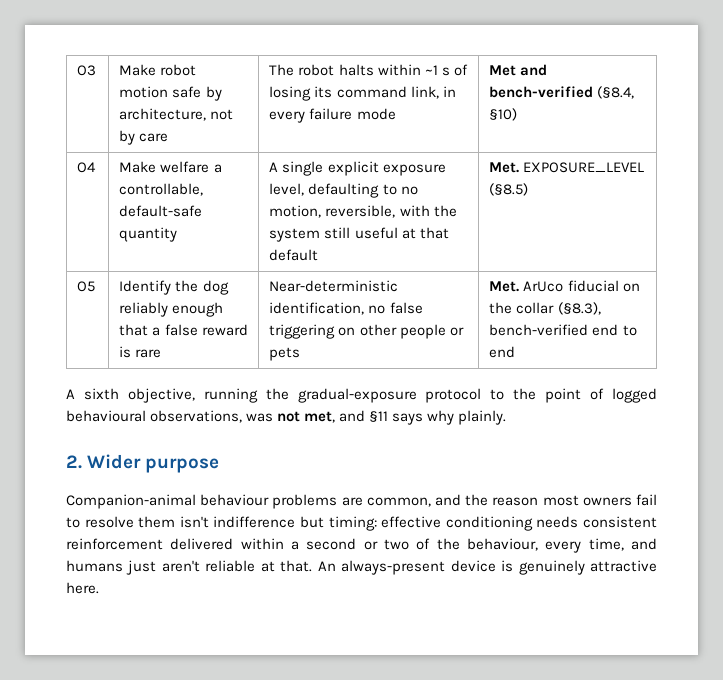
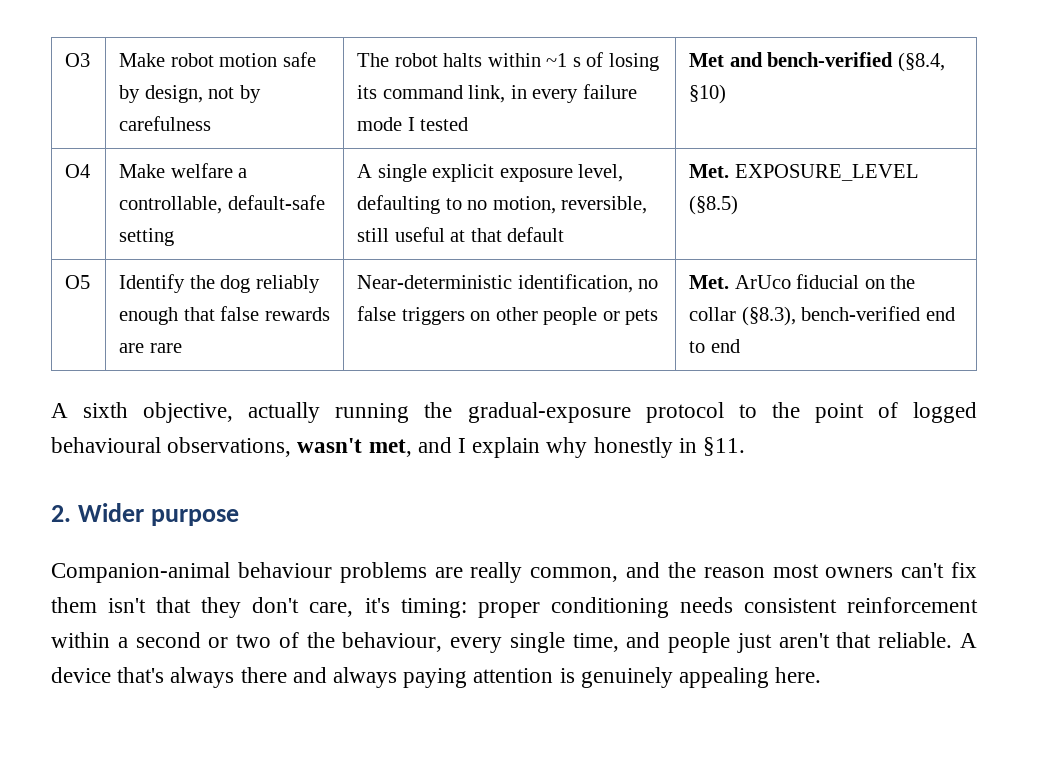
- O3 | Make robot motion safe by architecture, not by care | The robot halts within ~1 s of losing its command link, in every failure mode | Met and bench-verified (§8.4, §10)
+ O3 | Make robot motion safe by design, not by carefulness | The robot halts within ~1 s of losing its command link, in every failure mode I tested | Met and bench-verified (§8.4, §10)
- O4 | Make welfare a controllable, default-safe quantity | A single explicit exposure level, defaulting to no motion, reversible, with the system still useful at that default | Met. EXPOSURE_LEVEL (§8.5)
+ O4 | Make welfare a controllable, default-safe setting | A single explicit exposure level, defaulting to no motion, reversible, still useful at that default | Met. EXPOSURE_LEVEL (§8.5)
- O5 | Identify the dog reliably enough that a false reward is rare | Near-deterministic identification, no false triggering on other people or pets | Met. ArUco fiducial on the collar (§8.3), bench-verified end to end
+ O5 | Identify the dog reliably enough that false rewards are rare | Near-deterministic identification, no false triggers on other people or pets | Met. ArUco fiducial on the collar (§8.3), bench-verified end to end
- A sixth objective, running the gradual-exposure protocol to the point of logged behavioural observations, was not met, and §11 says why plainly.
+ A sixth objective, actually running the gradual-exposure protocol to the point of logged behavioural observations, wasn't met, and I explain why honestly in §11.
- Companion-animal behaviour problems are common, and the reason most owners fail to resolve them isn't indifference but timing: effective conditioning needs consistent reinforcement delivered within a second or two of the behaviour, every time, and humans just aren't reliable at that. An always-present device is genuinely attractive here.
+ Companion-animal behaviour problems are really common, and the reason most owners can't fix them isn't that they don't care, it's timing: proper conditioning needs consistent reinforcement within a second or two of the behaviour, every single time, and people just aren't that reliable. A device that's always there and always paying attention is genuinely appealing here.

